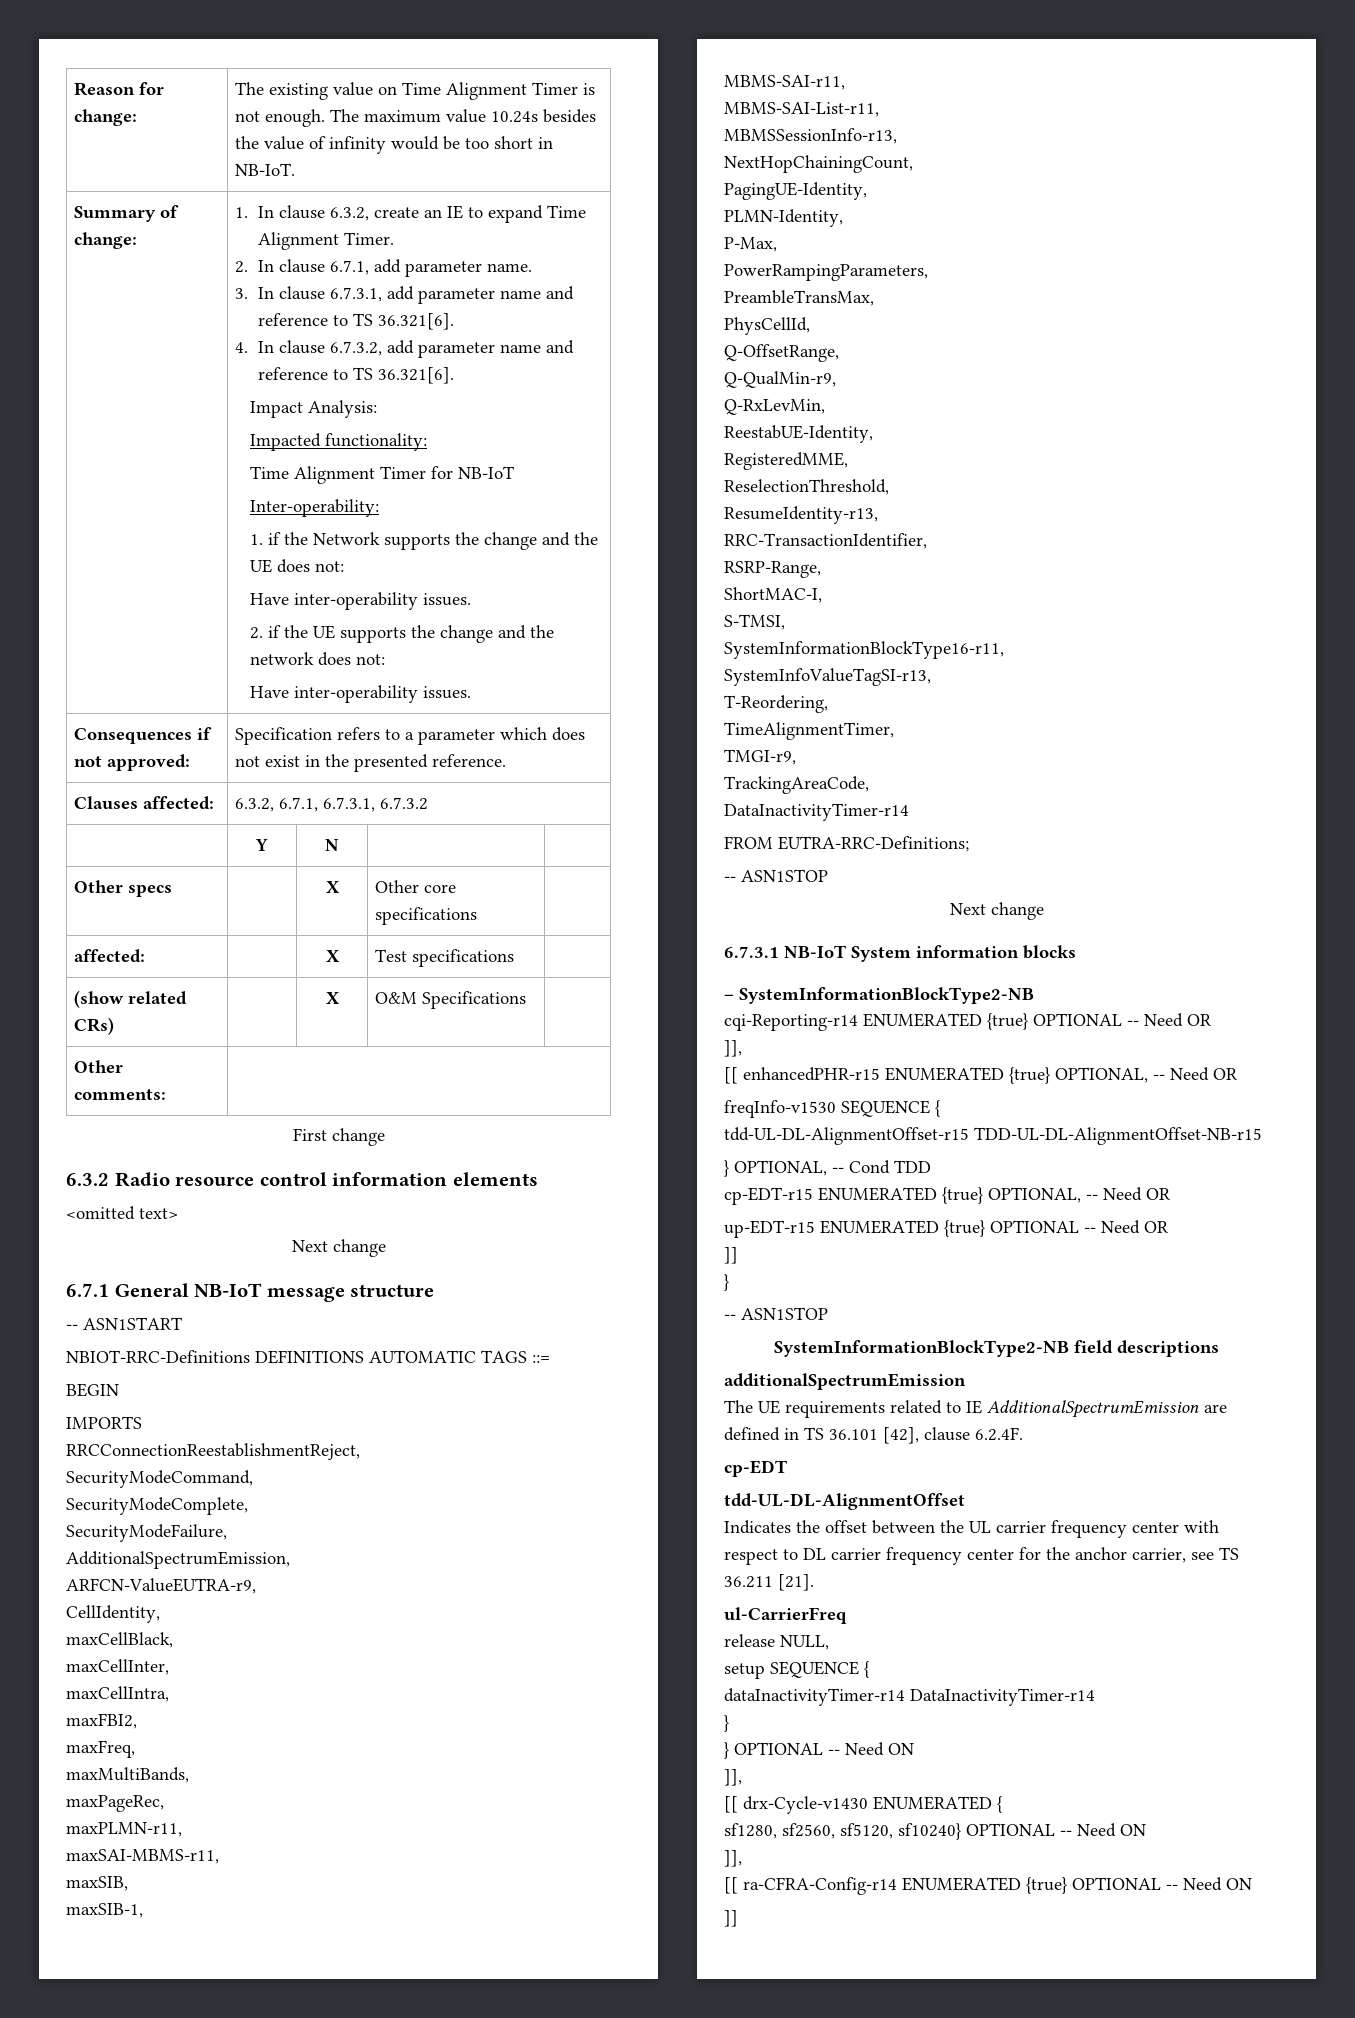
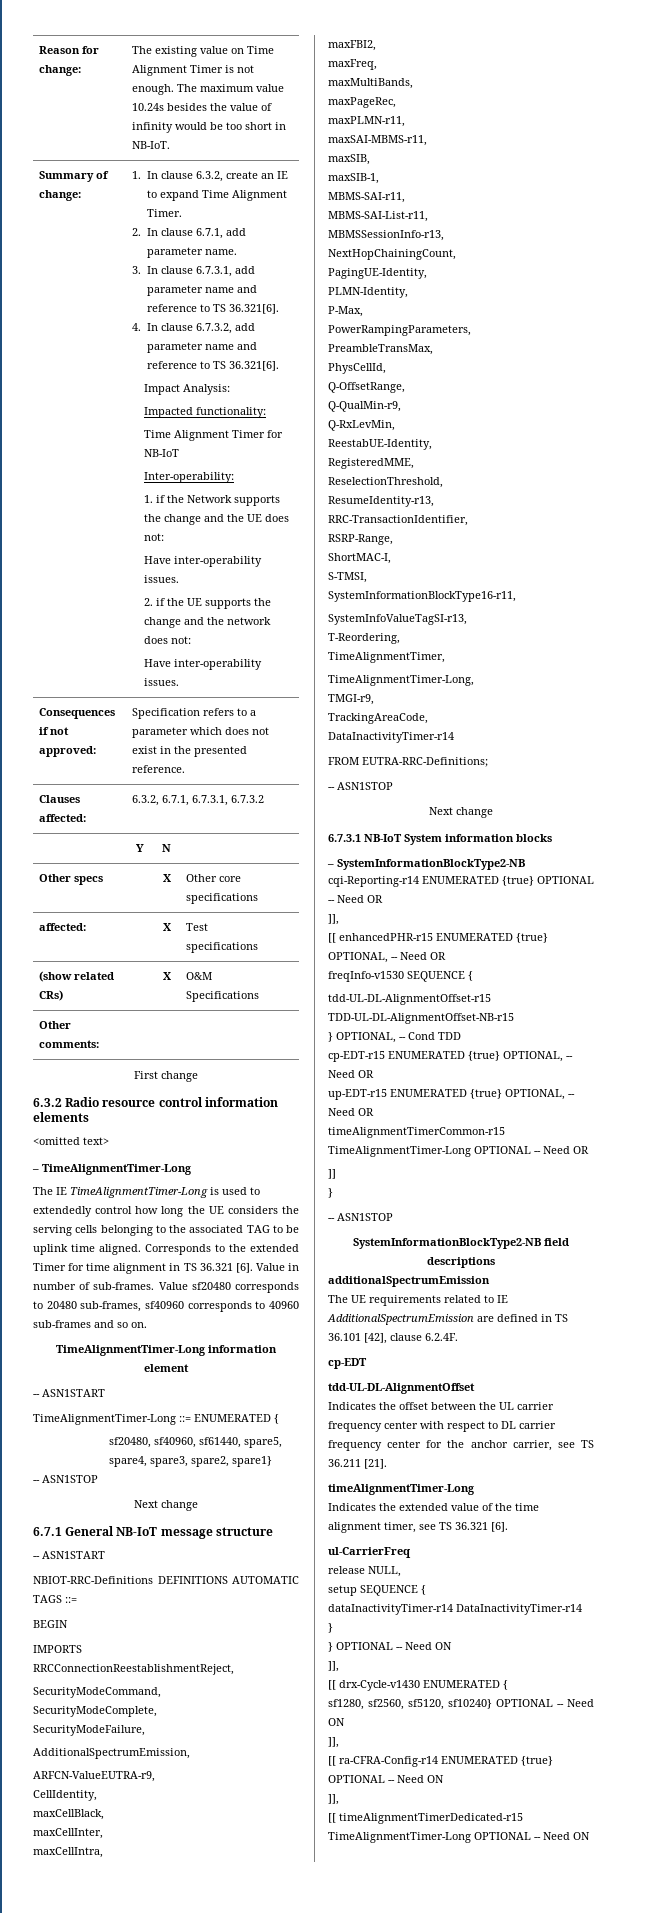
+ – TimeAlignmentTimer-Long
+ The IE TimeAlignmentTimer-Long is used to extendedly control how long the UE considers the serving cells belonging to the associated TAG to be uplink time aligned. Corresponds to the extended Timer for time alignment in TS 36.321 [6]. Value in number of sub-frames. Value sf20480 corresponds to 20480 sub-frames, sf40960 corresponds to 40960 sub-frames and so on.
+ TimeAlignmentTimer-Long information element
+ -- ASN1START
+ TimeAlignmentTimer-Long ::= ENUMERATED {
+ sf20480, sf40960, sf61440, spare5, spare4, spare3, spare2, spare1}
+ -- ASN1STOP
+ TimeAlignmentTimer-Long,
- up-EDT-r15 ENUMERATED {true} OPTIONAL -- Need OR
+ up-EDT-r15 ENUMERATED {true} OPTIONAL, -- Need OR
+ timeAlignmentTimerCommon-r15 TimeAlignmentTimer-Long OPTIONAL -- Need OR
+ timeAlignmentTimer-Long
+ Indicates the extended value of the time alignment timer, see TS 36.321 [6].
  [[ ra-CFRA-Config-r14 ENUMERATED {true} OPTIONAL -- Need ON
- ]]
+ ]],
+ [[ timeAlignmentTimerDedicated-r15 TimeAlignmentTimer-Long OPTIONAL -- Need ON

